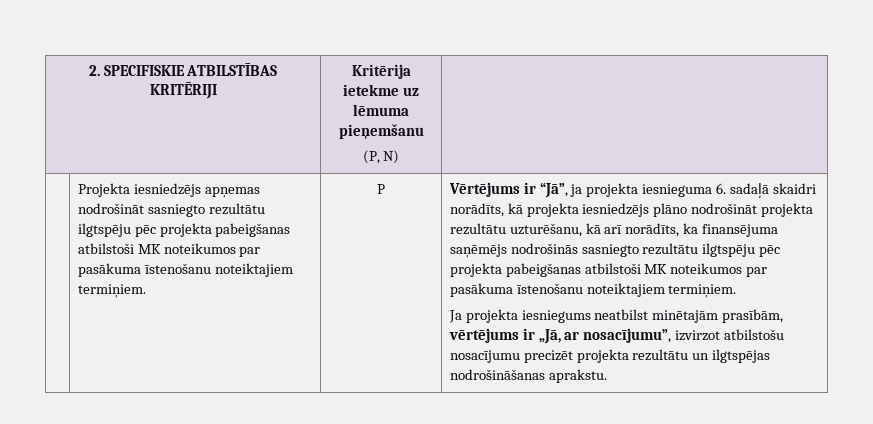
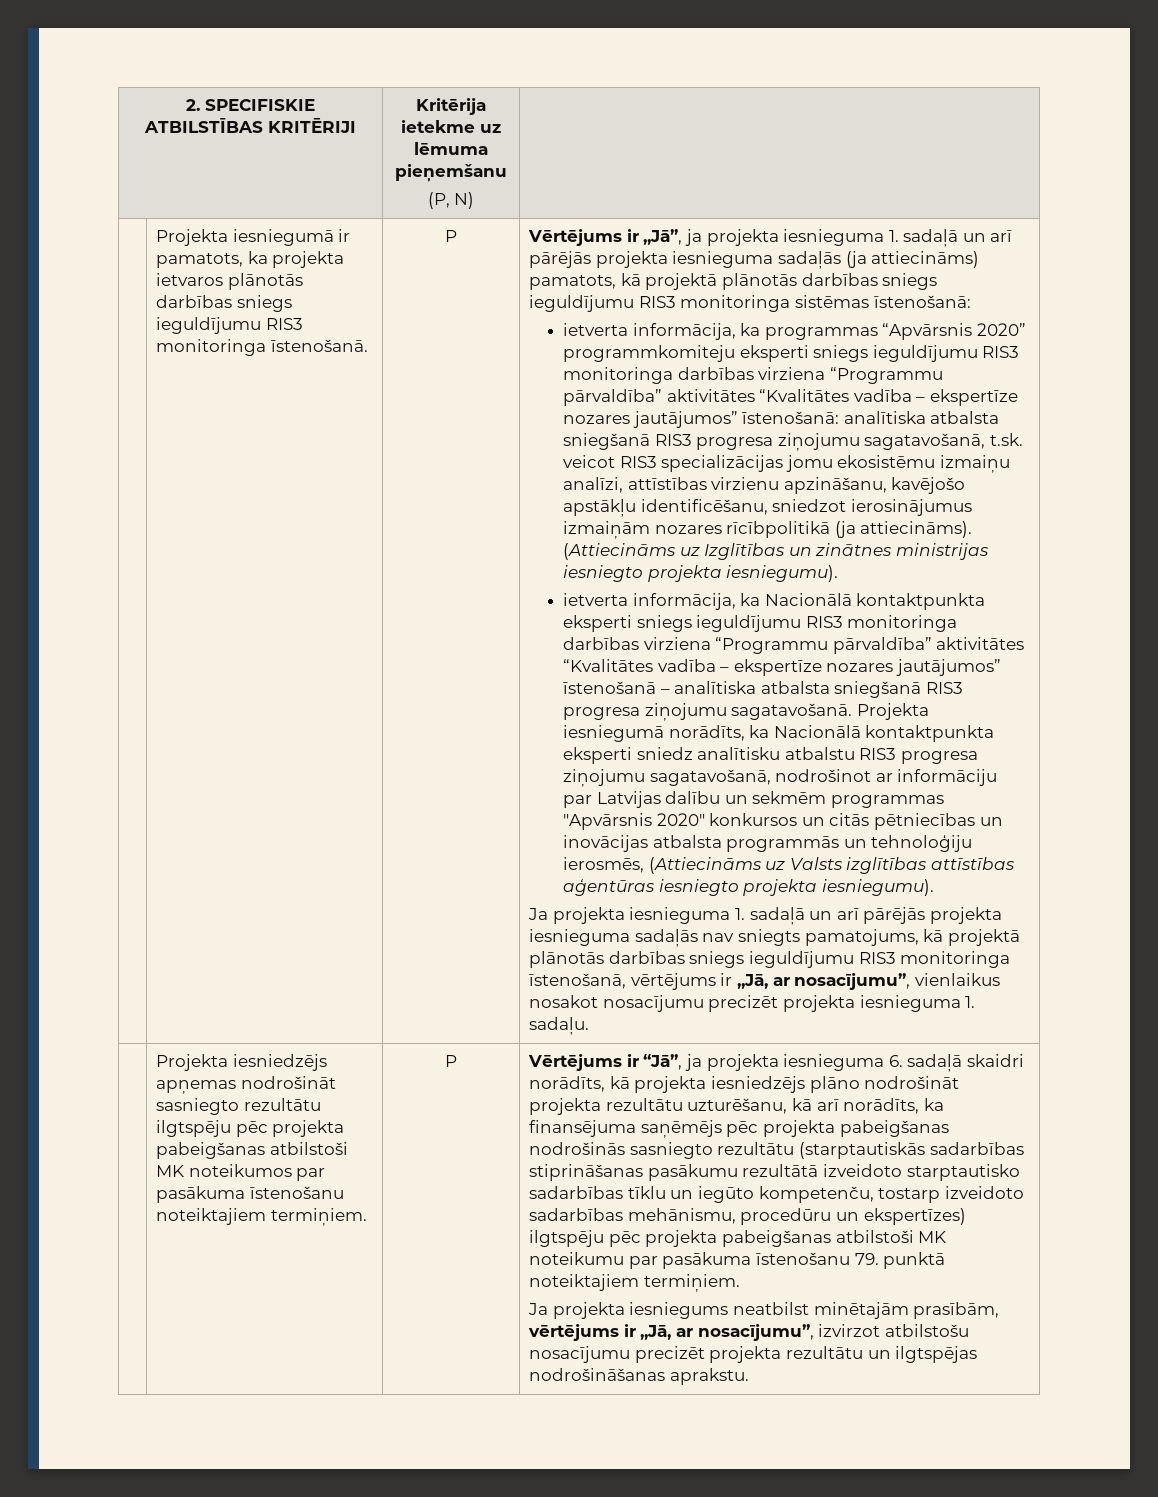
+ Projekta iesniegumā ir pamatots, ka projekta ietvaros plānotās darbības sniegs ieguldījumu RIS3 monitoringa īstenošanā. | P | Vērtējums ir „Jā”, ja projekta iesnieguma 1. sadaļā un arī pārējās projekta iesnieguma sadaļās (ja attiecināms) pamatots, kā projektā plānotās darbības sniegs ieguldījumu RIS3 monitoringa sistēmas īstenošanā:
+ ietverta informācija, ka programmas “Apvārsnis 2020” programmkomiteju eksperti sniegs ieguldījumu RIS3 monitoringa darbības virziena “Programmu pārvaldība” aktivitātes “Kvalitātes vadība – ekspertīze nozares jautājumos” īstenošanā: analītiska atbalsta sniegšanā RIS3 progresa ziņojumu sagatavošanā, t.sk. veicot RIS3 specializācijas jomu ekosistēmu izmaiņu analīzi, attīstības virzienu apzināšanu, kavējošo apstākļu identificēšanu, sniedzot ierosinājumus izmaiņām nozares rīcībpolitikā (ja attiecināms). (Attiecināms uz Izglītības un zinātnes ministrijas iesniegto projekta iesniegumu).
+ ietverta informācija, ka Nacionālā kontaktpunkta eksperti sniegs ieguldījumu RIS3 monitoringa darbības virziena “Programmu pārvaldība” aktivitātes “Kvalitātes vadība – ekspertīze nozares jautājumos” īstenošanā – analītiska atbalsta sniegšanā RIS3 progresa ziņojumu sagatavošanā. Projekta iesniegumā norādīts, ka Nacionālā kontaktpunkta eksperti sniedz analītisku atbalstu RIS3 progresa ziņojumu sagatavošanā, nodrošinot ar informāciju par Latvijas dalību un sekmēm programmas "Apvārsnis 2020" konkursos un citās pētniecības un inovācijas atbalsta programmās un tehnoloģiju ierosmēs, (Attiecināms uz Valsts izglītības attīstības aģentūras iesniegto projekta iesniegumu).
+ Ja projekta iesnieguma 1. sadaļā un arī pārējās projekta iesnieguma sadaļās nav sniegts pamatojums, kā projektā plānotās darbības sniegs ieguldījumu RIS3 monitoringa īstenošanā, vērtējums ir „Jā, ar nosacījumu”, vienlaikus nosakot nosacījumu precizēt projekta iesnieguma 1. sadaļu.
- Vērtējums ir “Jā”, ja projekta iesnieguma 6. sadaļā skaidri norādīts, kā projekta iesniedzējs plāno nodrošināt projekta rezultātu uzturēšanu, kā arī norādīts, ka finansējuma saņēmējs nodrošinās sasniegto rezultātu ilgtspēju pēc projekta pabeigšanas atbilstoši MK noteikumos par pasākuma īstenošanu noteiktajiem termiņiem.
+ Vērtējums ir “Jā”, ja projekta iesnieguma 6. sadaļā skaidri norādīts, kā projekta iesniedzējs plāno nodrošināt projekta rezultātu uzturēšanu, kā arī norādīts, ka finansējuma saņēmējs pēc projekta pabeigšanas nodrošinās sasniegto rezultātu (starptautiskās sadarbības stiprināšanas pasākumu rezultātā izveidoto starptautisko sadarbības tīklu un iegūto kompetenču, tostarp izveidoto sadarbības mehānismu, procedūru un ekspertīzes) ilgtspēju pēc projekta pabeigšanas atbilstoši MK noteikumu par pasākuma īstenošanu 79. punktā noteiktajiem termiņiem.

